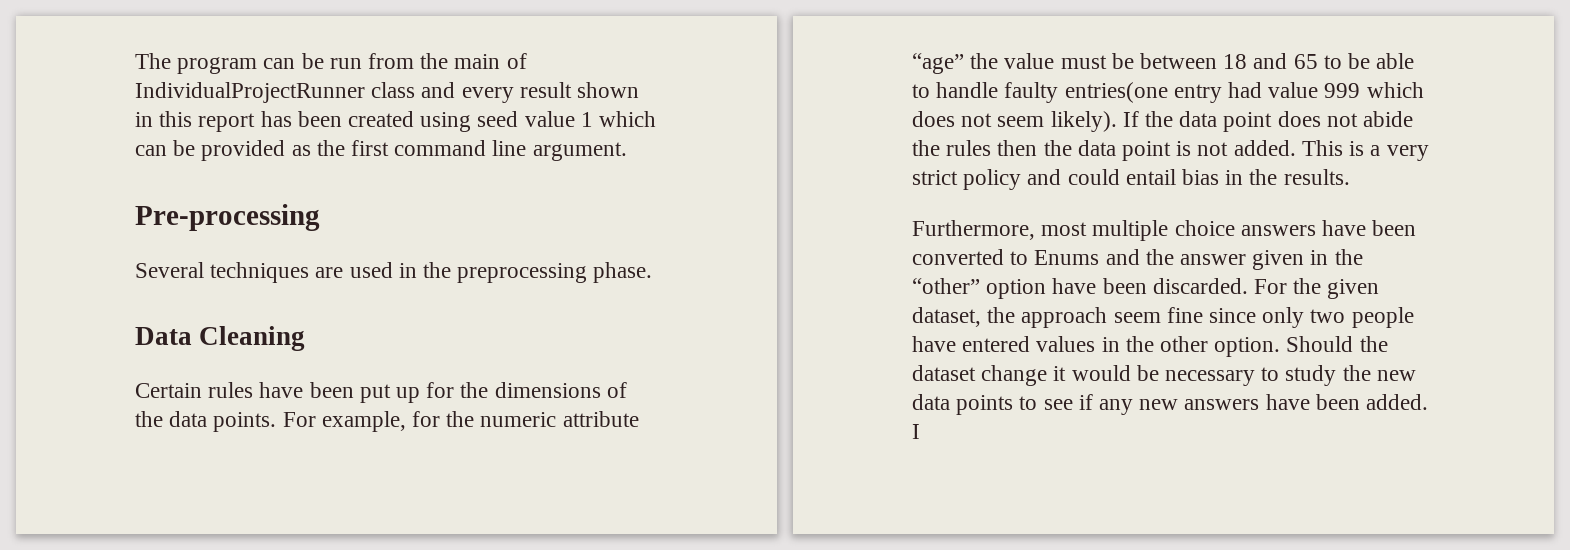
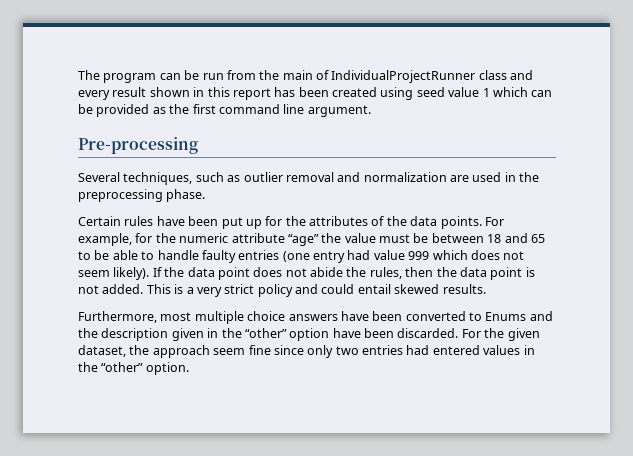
- Several techniques are used in the preprocessing phase.
+ Several techniques, such as outlier removal and normalization are used in the preprocessing phase.
- Data Cleaning
- Certain rules have been put up for the dimensions of the data points.
+ Certain rules have been put up for the attributes of the data points.
- For example, for the numeric attribute “age” the value must be between 18 and 65 to be able to handle faulty entries(one entry had value 999 which does not seem likely).
+ For example, for the numeric attribute “age” the value must be between 18 and 65 to be able to handle faulty entries (one entry had value 999 which does not seem likely).
- If the data point does not abide the rules then the data point is not added.
+ If the data point does not abide the rules, then the data point is not added.
- This is a very strict policy and could entail bias in the results.
+ This is a very strict policy and could entail skewed results.
- Furthermore, most multiple choice answers have been converted to Enums and the answer given in the “other” option have been discarded.
+ Furthermore, most multiple choice answers have been converted to Enums and the description given in the “other” option have been discarded.
- For the given dataset, the approach seem fine since only two people have entered values in the other option. Should the dataset change it would be necessary to study the new data points to see if any new answers have been added. I
+ For the given dataset, the approach seem fine since only two entries had entered values in the “other” option.

